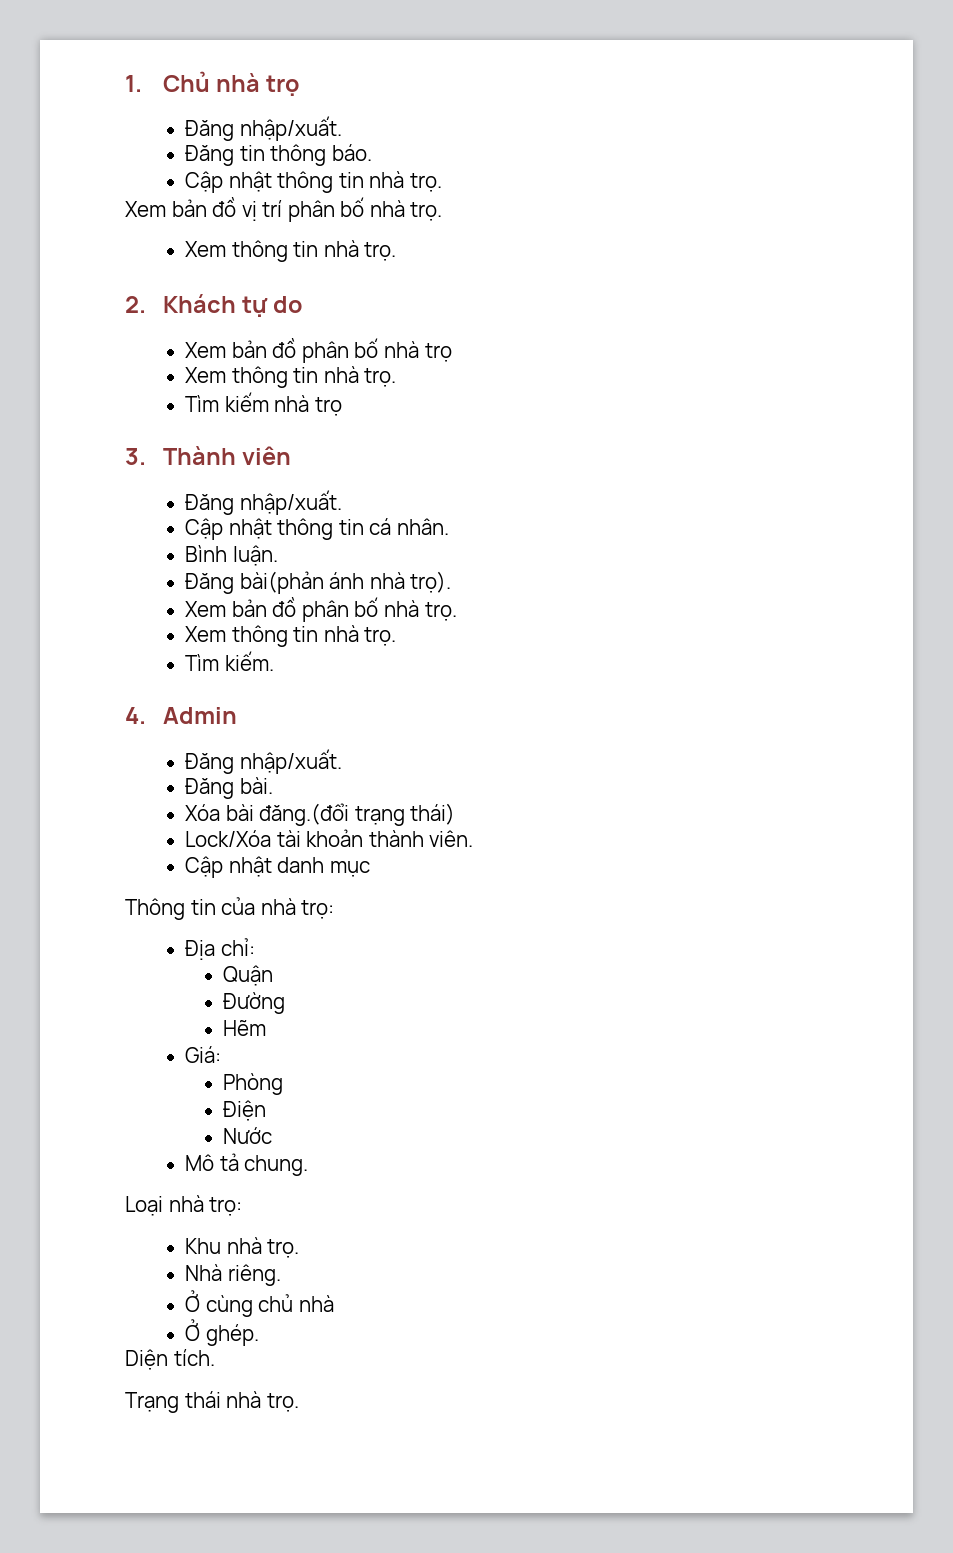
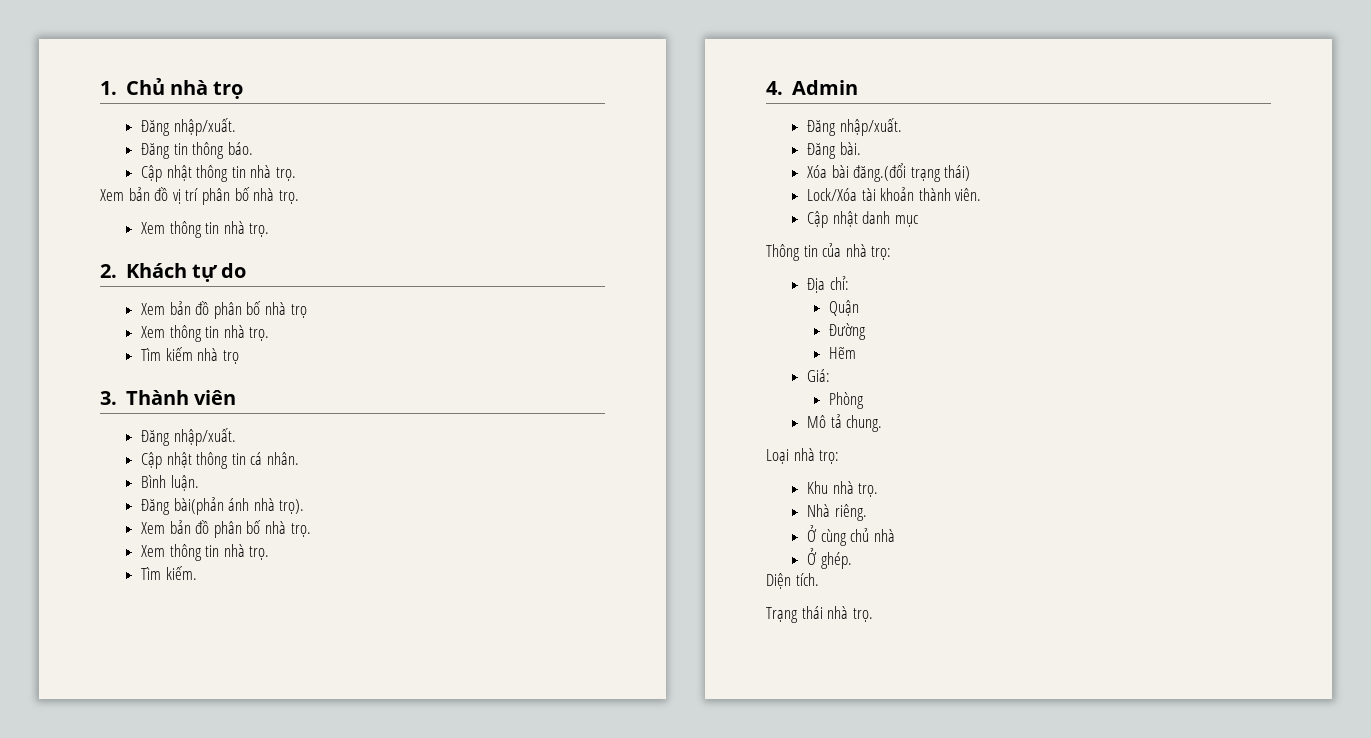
- Điện
- Nước

